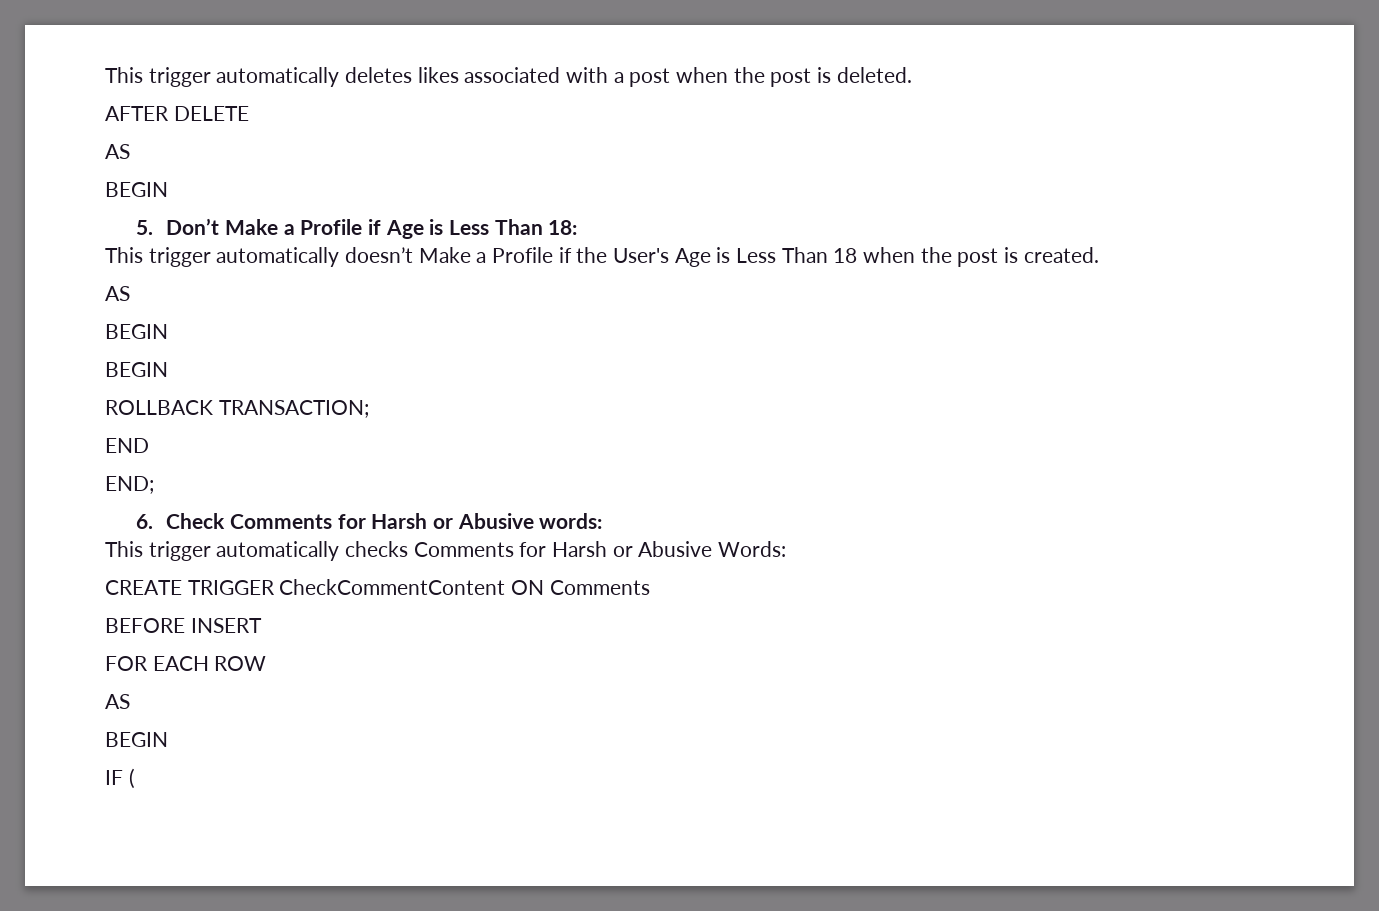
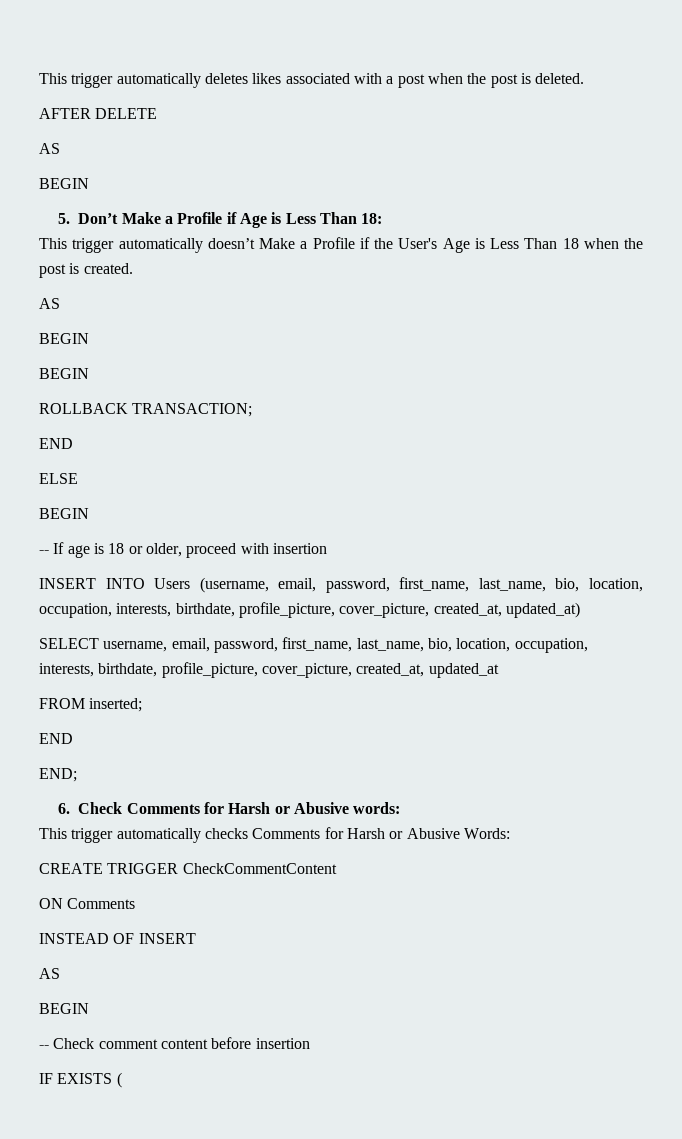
+ ELSE
+ BEGIN
+ -- If age is 18 or older, proceed with insertion
+ INSERT INTO Users (username, email, password, first_name, last_name, bio, location, occupation, interests, birthdate, profile_picture, cover_picture, created_at, updated_at)
+ SELECT username, email, password, first_name, last_name, bio, location, occupation, interests, birthdate, profile_picture, cover_picture, created_at, updated_at
+ FROM inserted;
+ END
- CREATE TRIGGER CheckCommentContent ON Comments
+ CREATE TRIGGER CheckCommentContent
+ ON Comments
- BEFORE INSERT
- FOR EACH ROW
+ INSTEAD OF INSERT
  AS
  BEGIN
+ -- Check comment content before insertion
- IF (
+ IF EXISTS (

